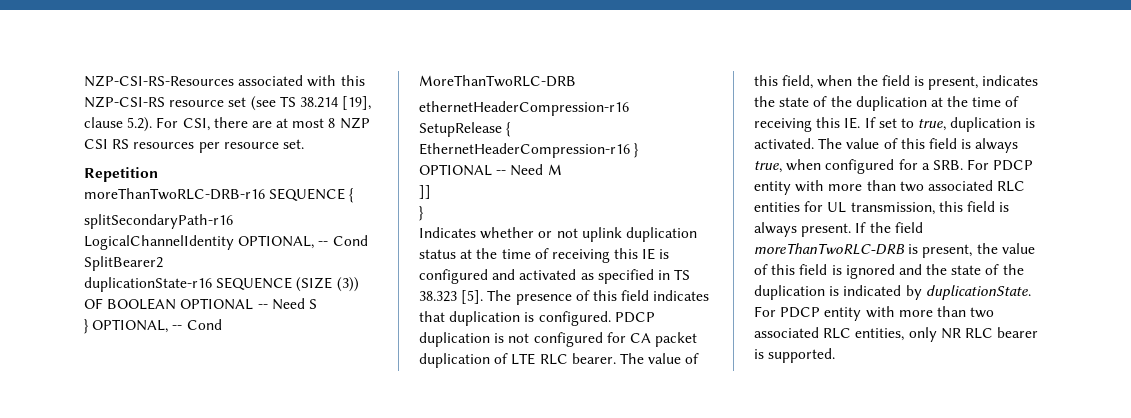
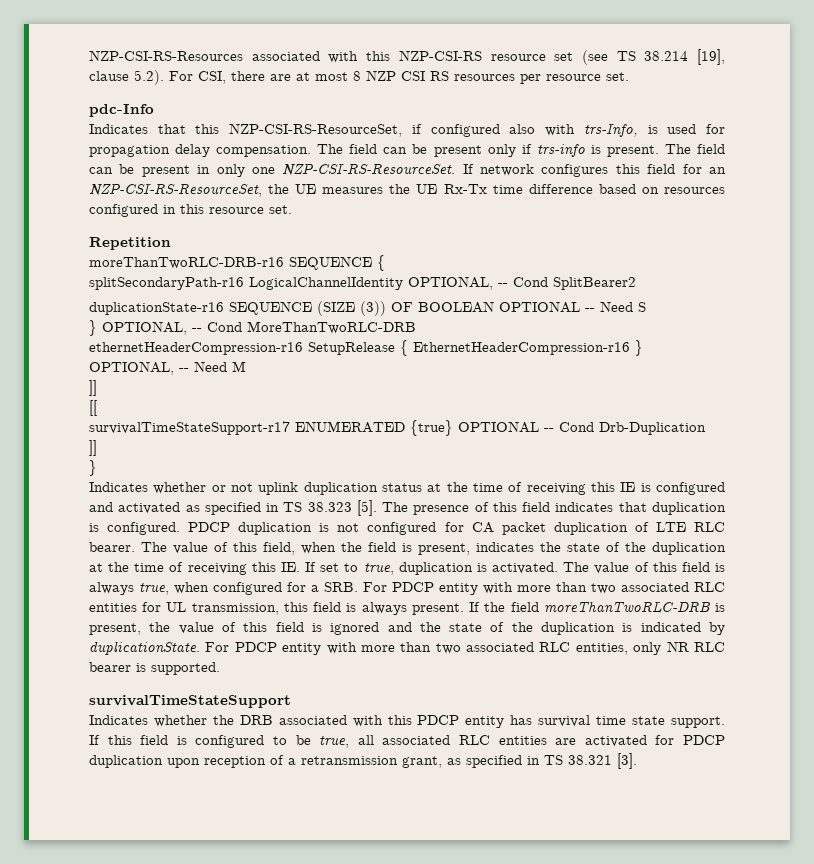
+ pdc-Info
+ Indicates that this NZP-CSI-RS-ResourceSet, if configured also with trs-Info, is used for propagation delay compensation. The field can be present only if trs-info is present. The field can be present in only one NZP-CSI-RS-ResourceSet. If network configures this field for an NZP-CSI-RS-ResourceSet, the UE measures the UE Rx-Tx time difference based on resources configured in this resource set.
- ethernetHeaderCompression-r16 SetupRelease { EthernetHeaderCompression-r16 } OPTIONAL -- Need M
+ ethernetHeaderCompression-r16 SetupRelease { EthernetHeaderCompression-r16 } OPTIONAL, -- Need M
+ [[
+ survivalTimeStateSupport-r17 ENUMERATED {true} OPTIONAL -- Cond Drb-Duplication
+ ]]
+ survivalTimeStateSupport
+ Indicates whether the DRB associated with this PDCP entity has survival time state support. If this field is configured to be true, all associated RLC entities are activated for PDCP duplication upon reception of a retransmission grant, as specified in TS 38.321 [3].

